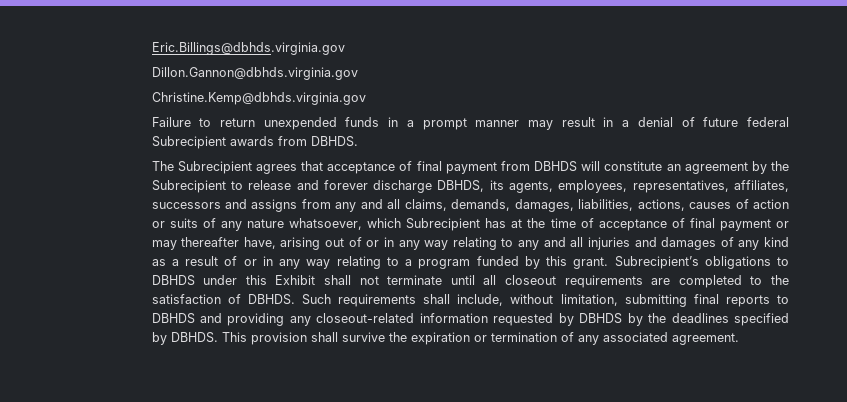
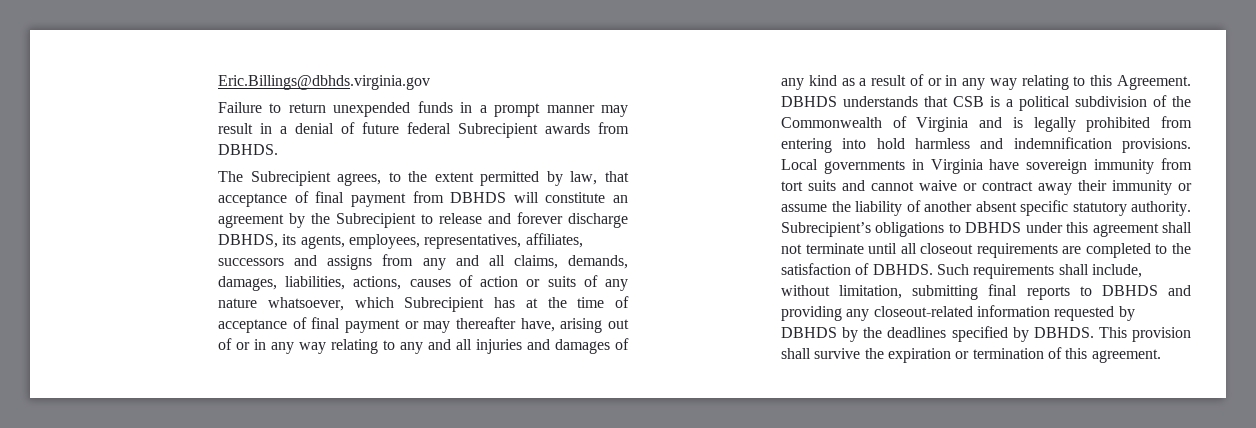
- Dillon.Gannon@dbhds.virginia.gov
- Christine.Kemp@dbhds.virginia.gov
- The Subrecipient agrees that acceptance of final payment from DBHDS will constitute an agreement by the Subrecipient to release and forever discharge DBHDS, its agents, employees, representatives, affiliates, successors and assigns from any and all claims, demands, damages, liabilities, actions, causes of action or suits of any nature whatsoever, which Subrecipient has at the time of acceptance of final payment or may thereafter have, arising out of or in any way relating to any and all injuries and damages of any kind as a result of or in any way relating to a program funded by this grant.
+ The Subrecipient agrees, to the extent permitted by law, that acceptance of final payment from DBHDS will constitute an agreement by the Subrecipient to release and forever discharge DBHDS, its agents, employees, representatives, affiliates, successors and assigns from any and all claims, demands, damages, liabilities, actions, causes of action or suits of any nature whatsoever, which Subrecipient has at the time of acceptance of final payment or may thereafter have, arising out of or in any way relating to any and all injuries and damages of any kind as a result of or in any way relating to this Agreement. DBHDS understands that CSB is a political subdivision of the Commonwealth of Virginia and is legally prohibited from entering into hold harmless and indemnification provisions. Local governments in Virginia have sovereign immunity from tort suits and cannot waive or contract away their immunity or assume the liability of another absent specific statutory authority.
- Subrecipient’s obligations to DBHDS under this Exhibit shall not terminate until all closeout requirements are completed to the satisfaction of DBHDS.
+ Subrecipient’s obligations to DBHDS under this agreement shall not terminate until all closeout requirements are completed to the satisfaction of DBHDS.
- This provision shall survive the expiration or termination of any associated agreement.
+ This provision shall survive the expiration or termination of this agreement.

